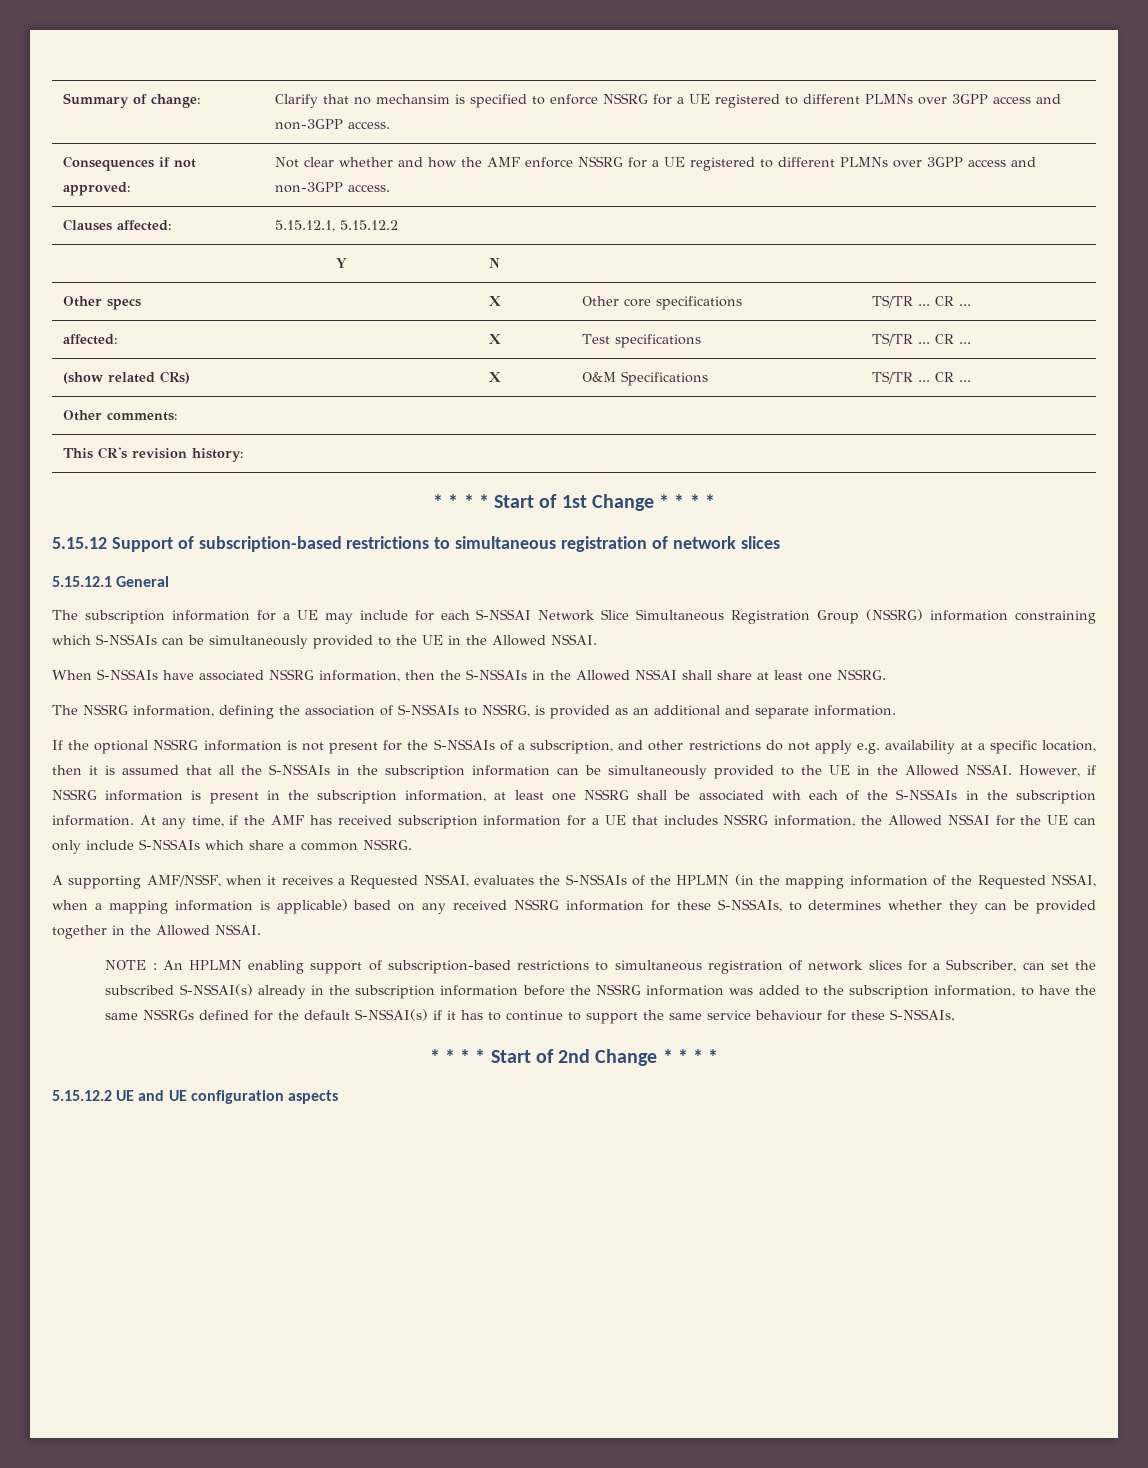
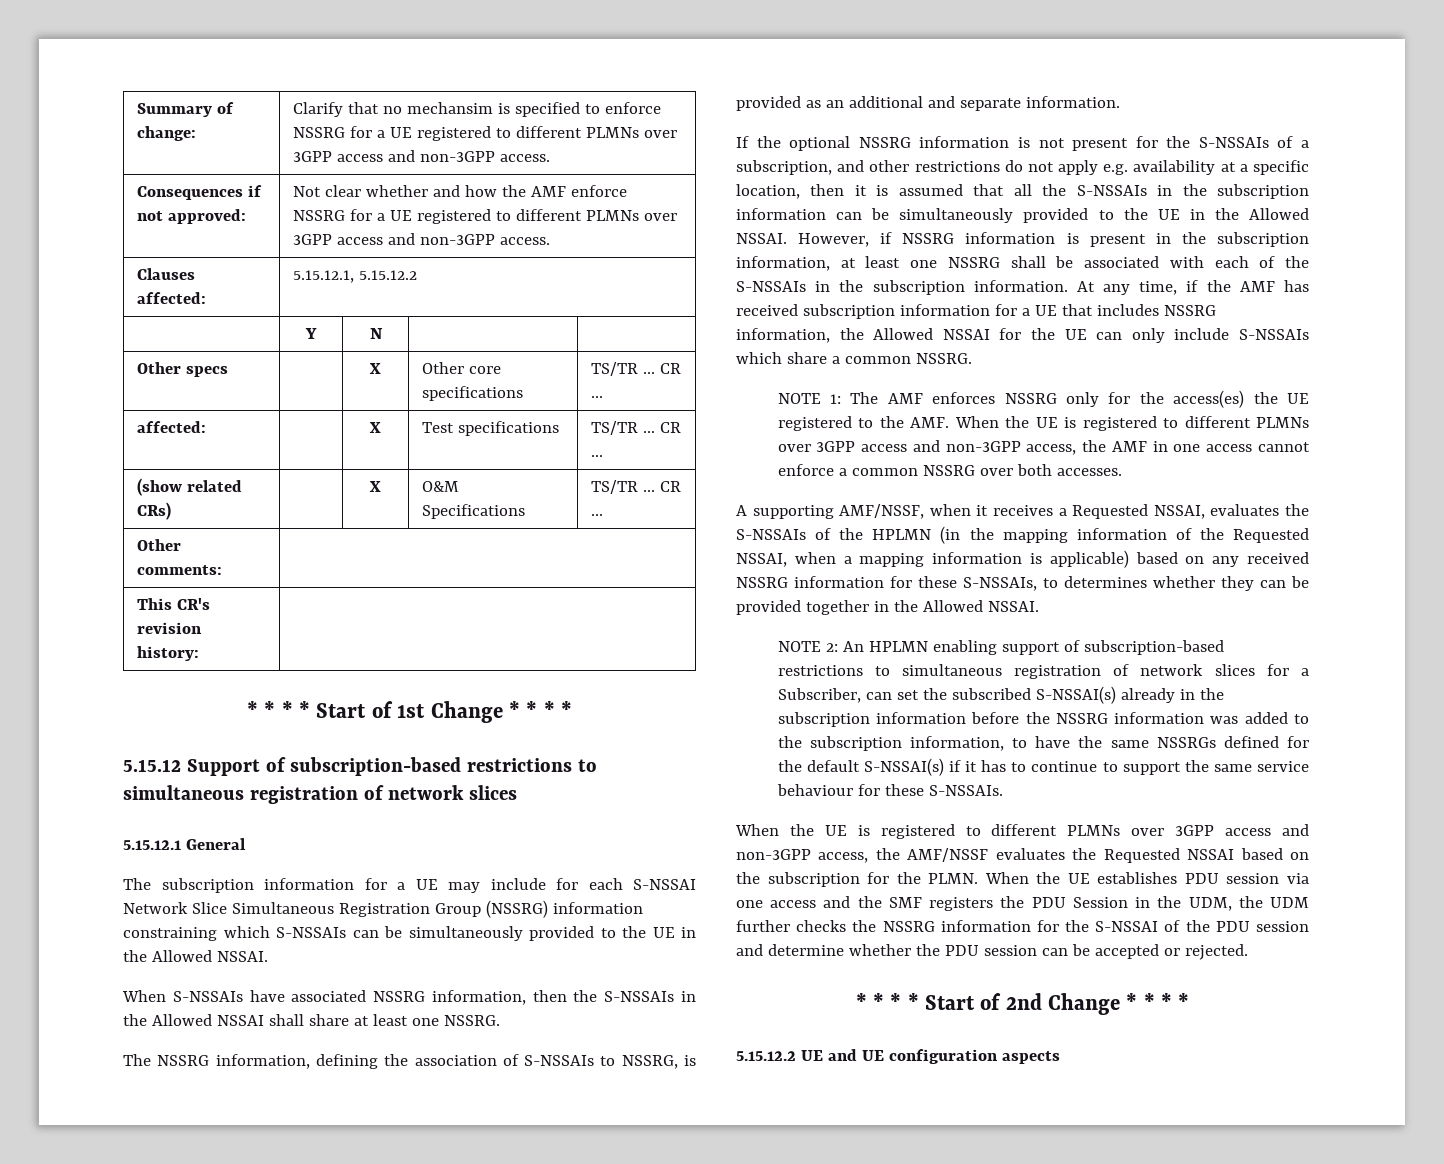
+ NOTE 1: The AMF enforces NSSRG only for the access(es) the UE registered to the AMF. When the UE is registered to different PLMNs over 3GPP access and non-3GPP access, the AMF in one access cannot enforce a common NSSRG over both accesses.
- NOTE :
+ NOTE 2:
+ When the UE is registered to different PLMNs over 3GPP access and non-3GPP access, the AMF/NSSF evaluates the Requested NSSAI based on the subscription for the PLMN. When the UE establishes PDU session via one access and the SMF registers the PDU Session in the UDM, the UDM further checks the NSSRG information for the S-NSSAI of the PDU session and determine whether the PDU session can be accepted or rejected.

